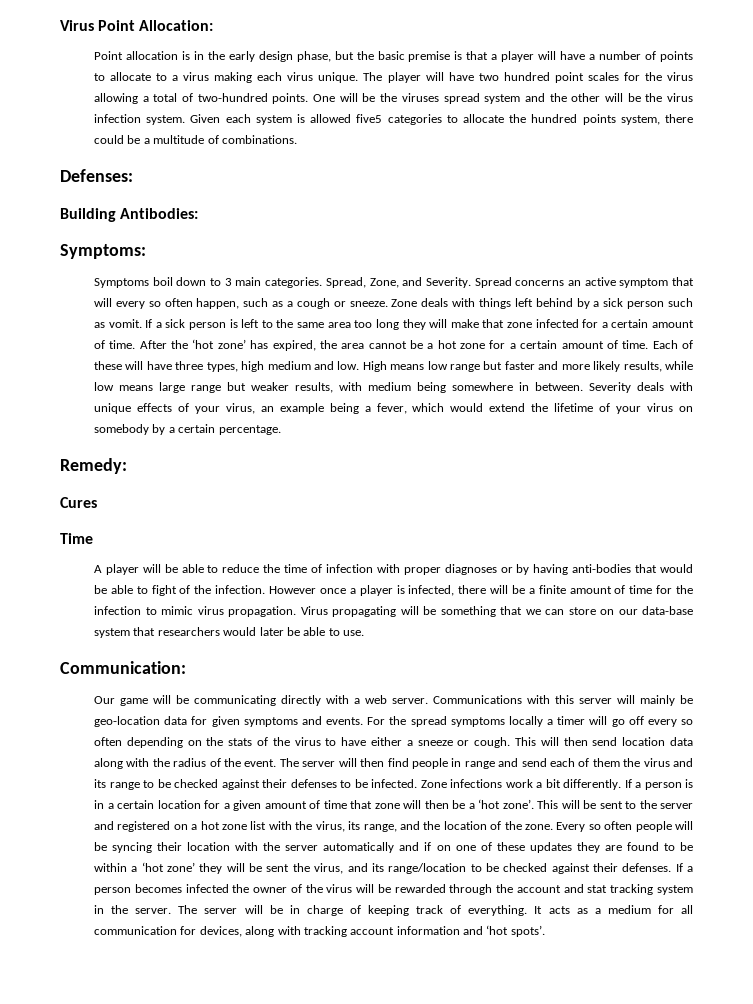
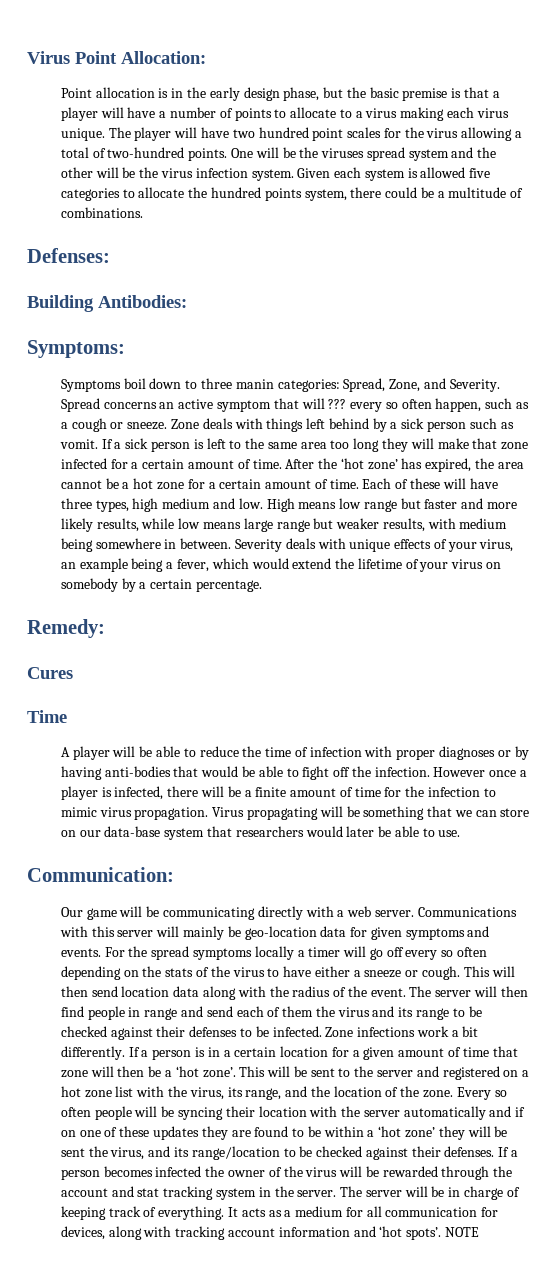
- Given each system is allowed five5 categories to allocate the hundred points system, there could be a multitude of combinations.
+ Given each system is allowed five categories to allocate the hundred points system, there could be a multitude of combinations.
- Symptoms boil down to 3 main categories. Spread, Zone, and Severity.
+ Symptoms boil down to three manin categories: Spread, Zone, and Severity.
- Spread concerns an active symptom that will every so often happen, such as a cough or sneeze.
+ Spread concerns an active symptom that will ??? every so often happen, such as a cough or sneeze.
- A player will be able to reduce the time of infection with proper diagnoses or by having anti-bodies that would be able to fight of the infection.
+ A player will be able to reduce the time of infection with proper diagnoses or by having anti-bodies that would be able to fight off the infection.
+ NOTE

